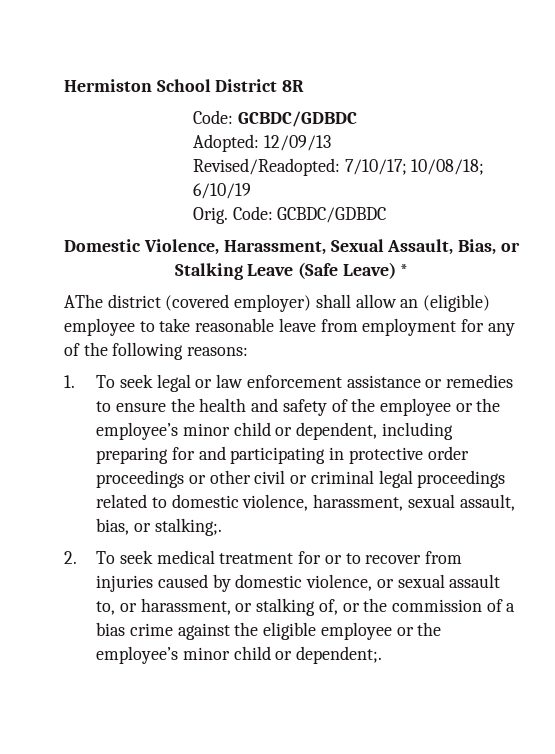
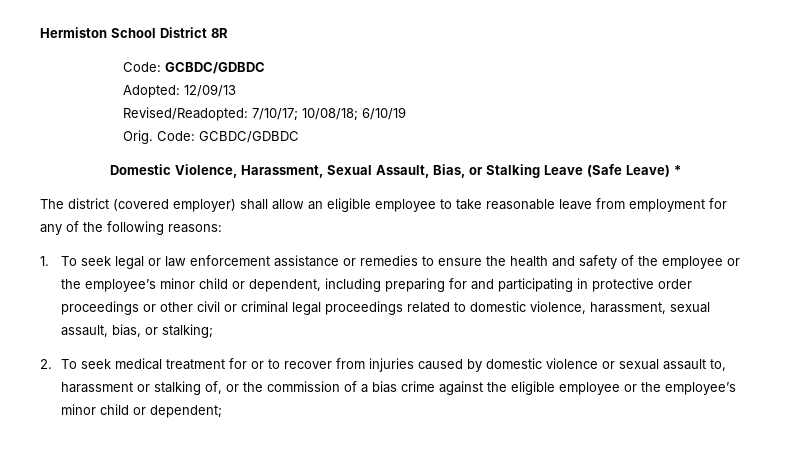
- AThe district (covered employer) shall allow an (eligible) employee to take reasonable leave from employment for any of the following reasons:
+ The district (covered employer) shall allow an eligible employee to take reasonable leave from employment for any of the following reasons:
- 1. To seek legal or law enforcement assistance or remedies to ensure the health and safety of the employee or the employee’s minor child or dependent, including preparing for and participating in protective order proceedings or other civil or criminal legal proceedings related to domestic violence, harassment, sexual assault, bias, or stalking;.
+ 1. To seek legal or law enforcement assistance or remedies to ensure the health and safety of the employee or the employee’s minor child or dependent, including preparing for and participating in protective order proceedings or other civil or criminal legal proceedings related to domestic violence, harassment, sexual assault, bias, or stalking;
- 2. To seek medical treatment for or to recover from injuries caused by domestic violence, or sexual assault to, or harassment, or stalking of, or the commission of a bias crime against the eligible employee or the employee’s minor child or dependent;.
+ 2. To seek medical treatment for or to recover from injuries caused by domestic violence or sexual assault to, harassment or stalking of, or the commission of a bias crime against the eligible employee or the employee’s minor child or dependent;

